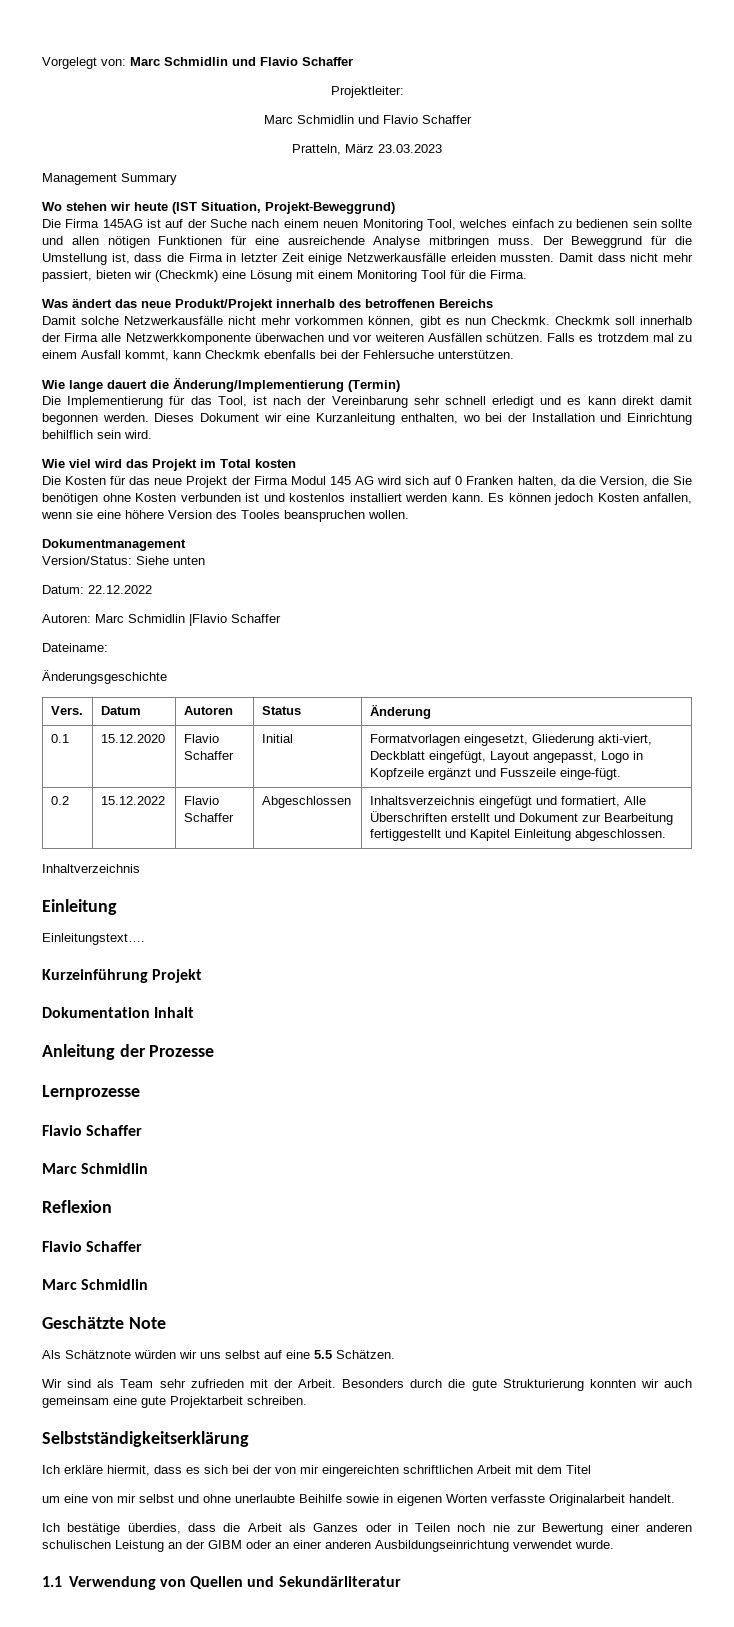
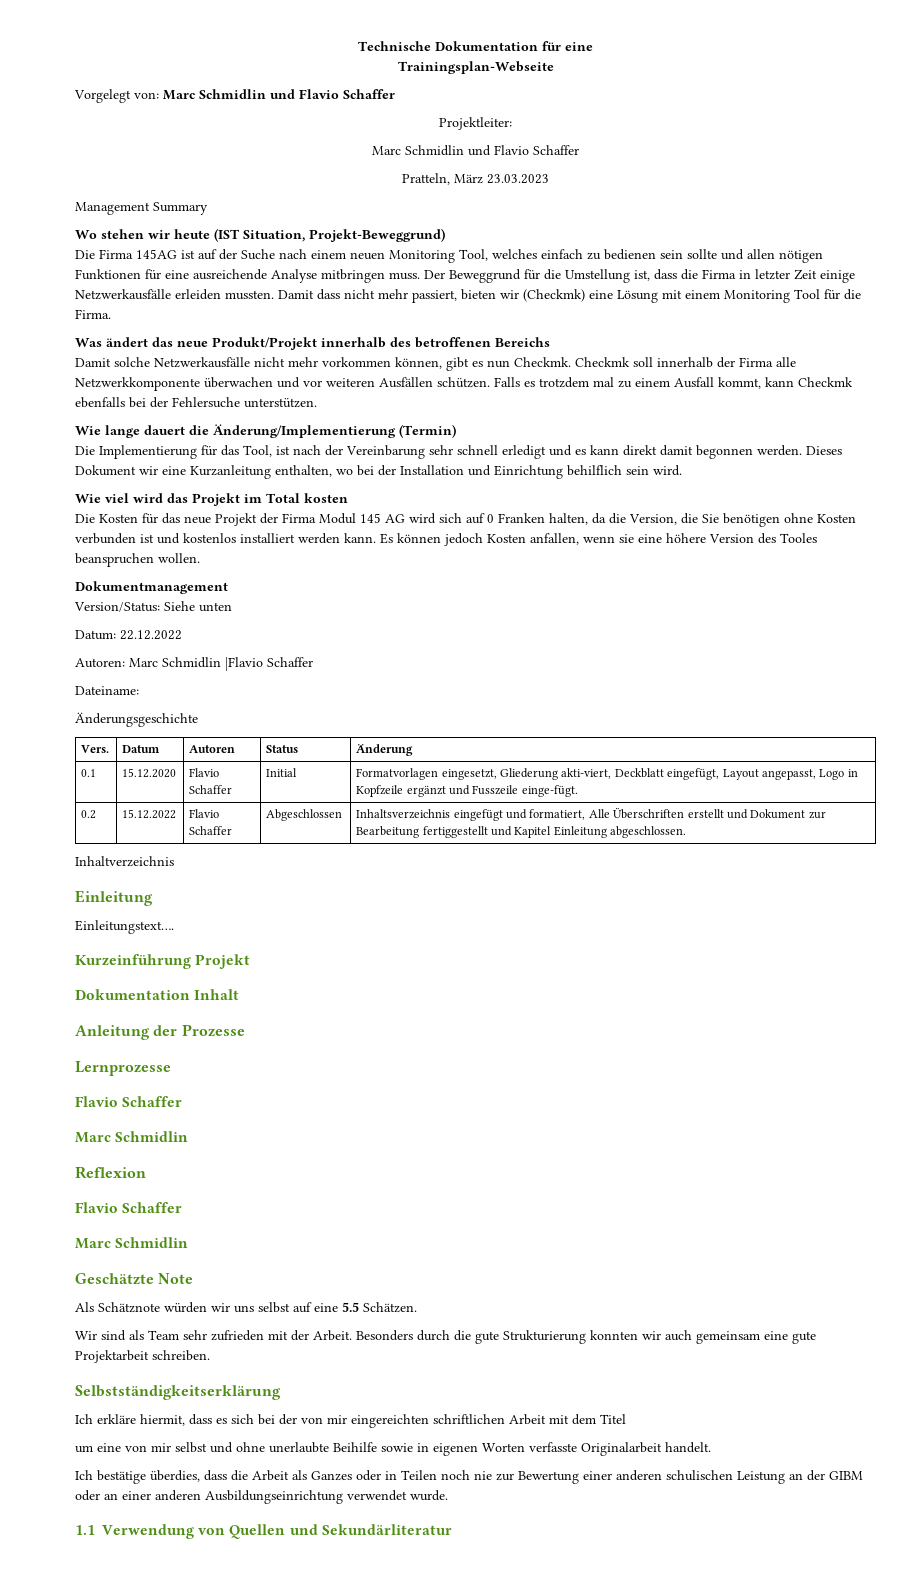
+ Technische Dokumentation für eine
+ Trainingsplan-Webseite

